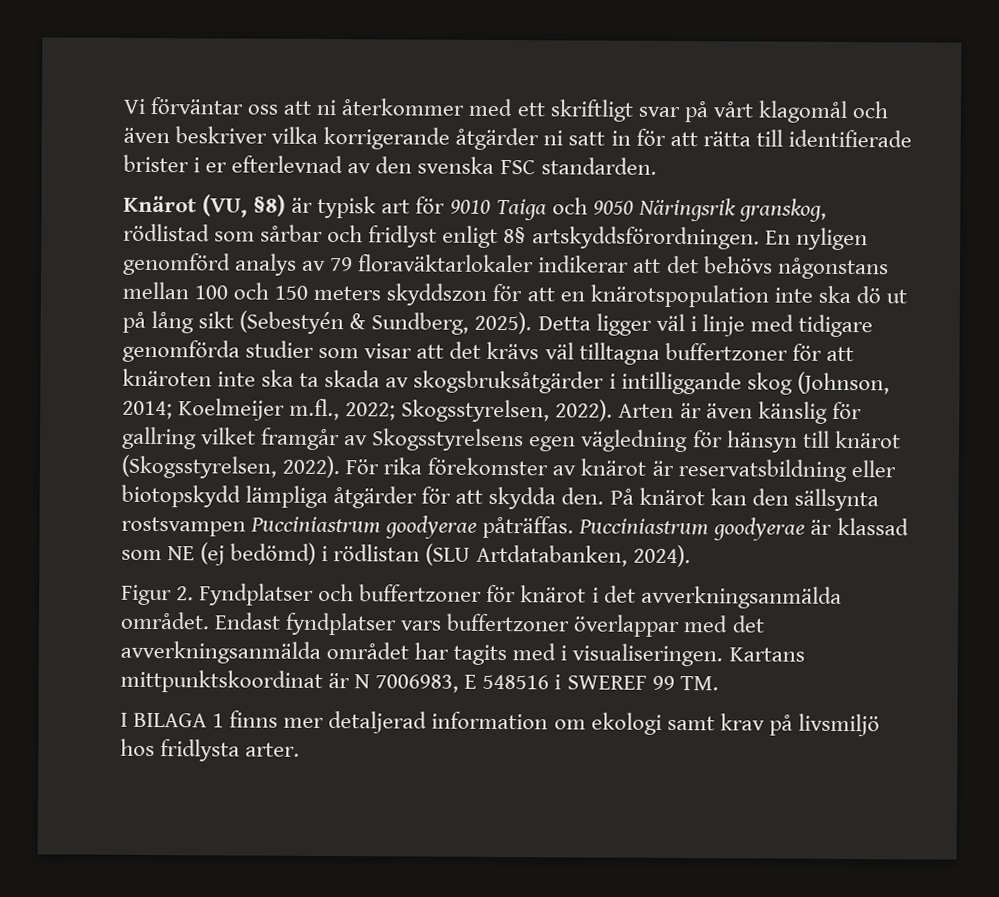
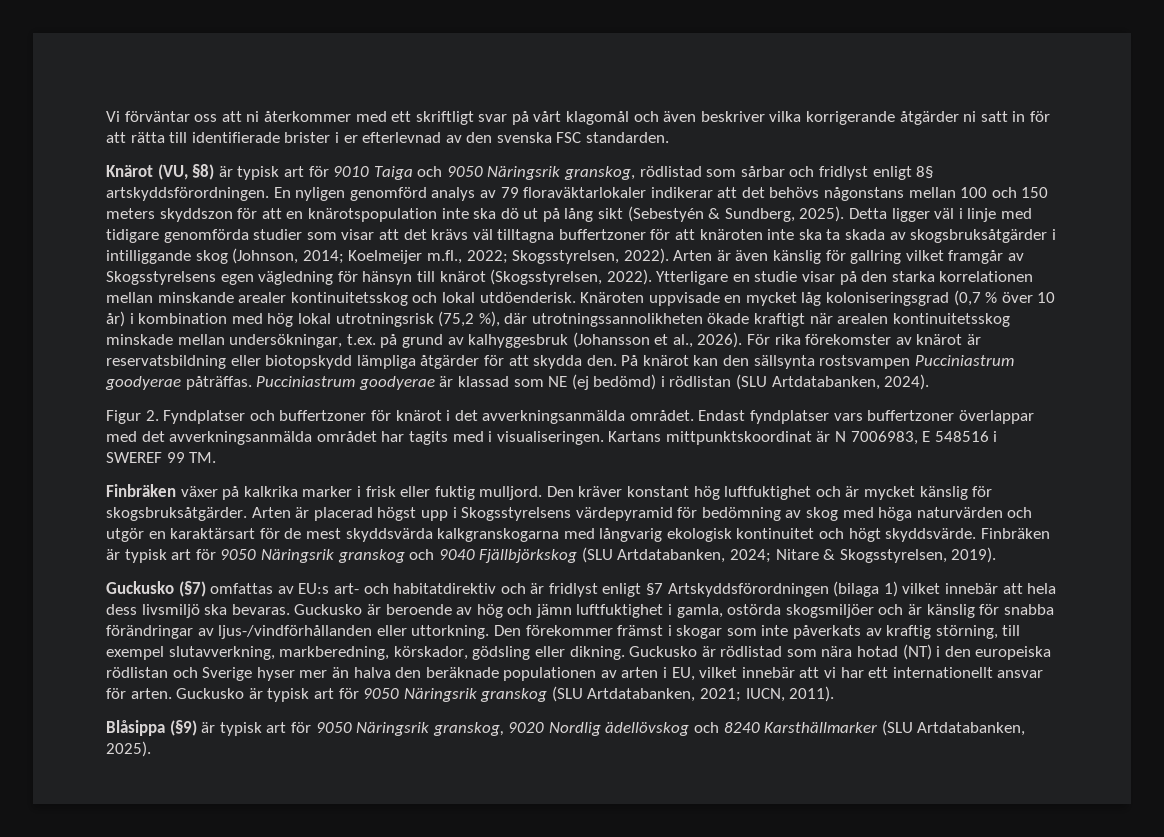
+ Ytterligare en studie visar på den starka korrelationen mellan minskande arealer kontinuitetsskog och lokal utdöenderisk. Knäroten uppvisade en mycket låg koloniseringsgrad (0,7 % över 10 år) i kombination med hög lokal utrotningsrisk (75,2 %), där utrotningssannolikheten ökade kraftigt när arealen kontinuitetsskog minskade mellan undersökningar, t.ex. på grund av kalhyggesbruk (Johansson et al., 2026).
- I BILAGA 1 finns mer detaljerad information om ekologi samt krav på livsmiljö hos fridlysta arter.
+ Finbräken växer på kalkrika marker i frisk eller fuktig mulljord. Den kräver konstant hög luftfuktighet och är mycket känslig för skogsbruksåtgärder. Arten är placerad högst upp i Skogsstyrelsens värdepyramid för bedömning av skog med höga naturvärden och utgör en karaktärsart för de mest skyddsvärda kalkgranskogarna med långvarig ekologisk kontinuitet och högt skyddsvärde. Finbräken är typisk art för 9050 Näringsrik granskog och 9040 Fjällbjörkskog (SLU Artdatabanken, 2024; Nitare & Skogsstyrelsen, 2019).
+ Guckusko (§7) omfattas av EU:s art- och habitatdirektiv och är fridlyst enligt §7 Artskyddsförordningen (bilaga 1) vilket innebär att hela dess livsmiljö ska bevaras. Guckusko är beroende av hög och jämn luftfuktighet i gamla, ostörda skogsmiljöer och är känslig för snabba förändringar av ljus-/vindförhållanden eller uttorkning. Den förekommer främst i skogar som inte påverkats av kraftig störning, till exempel slutavverkning, markberedning, körskador, gödsling eller dikning. Guckusko är rödlistad som nära hotad (NT) i den europeiska rödlistan och Sverige hyser mer än halva den beräknade populationen av arten i EU, vilket innebär att vi har ett internationellt ansvar för arten. Guckusko är typisk art för 9050 Näringsrik granskog (SLU Artdatabanken, 2021; IUCN, 2011).
+ Blåsippa (§9) är typisk art för 9050 Näringsrik granskog, 9020 Nordlig ädellövskog och 8240 Karsthällmarker (SLU Artdatabanken, 2025).

